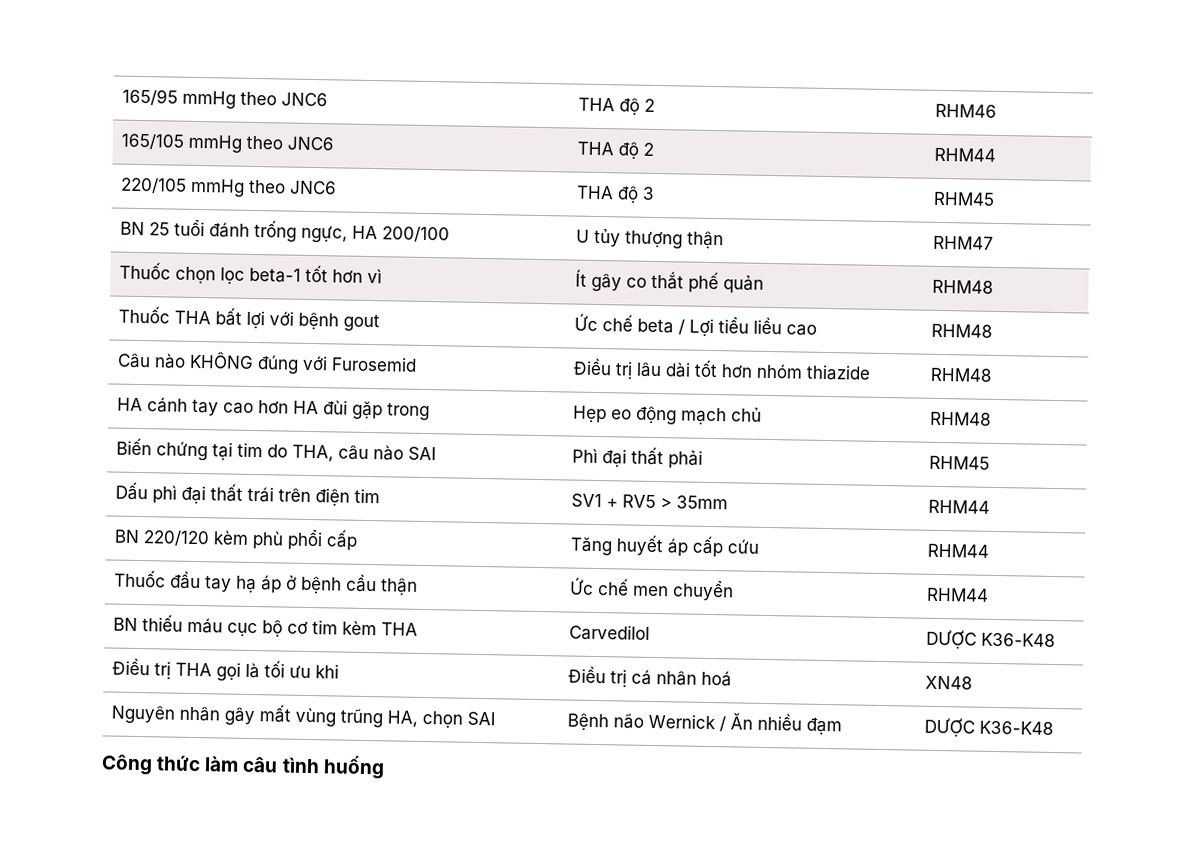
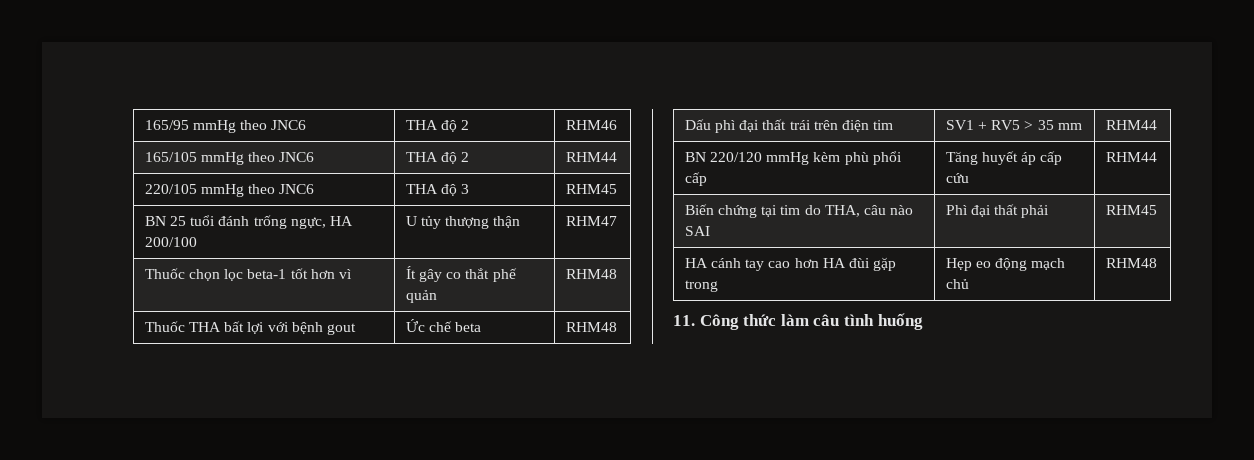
- Thuốc THA bất lợi với bệnh gout | Ức chế beta / Lợi tiểu liều cao | RHM48
- Câu nào KHÔNG đúng với Furosemid | Điều trị lâu dài tốt hơn nhóm thiazide | RHM48
+ Thuốc THA bất lợi với bệnh gout | Ức chế beta | RHM48
+ Dấu phì đại thất trái trên điện tim | SV1 + RV5 > 35 mm | RHM44
+ BN 220/120 mmHg kèm phù phổi cấp | Tăng huyết áp cấp cứu | RHM44
+ Biến chứng tại tim do THA, câu nào SAI | Phì đại thất phải | RHM45
- Biến chứng tại tim do THA, câu nào SAI | Phì đại thất phải | RHM45
- Dấu phì đại thất trái trên điện tim | SV1 + RV5 > 35mm | RHM44
- BN 220/120 kèm phù phổi cấp | Tăng huyết áp cấp cứu | RHM44
- Thuốc đầu tay hạ áp ở bệnh cầu thận | Ức chế men chuyển | RHM44
- BN thiếu máu cục bộ cơ tim kèm THA | Carvedilol | DƯỢC K36-K48
- Điều trị THA gọi là tối ưu khi | Điều trị cá nhân hoá | XN48
- Nguyên nhân gây mất vùng trũng HA, chọn SAI | Bệnh não Wernick / Ăn nhiều đạm | DƯỢC K36-K48
- Công thức làm câu tình huống
+ 11. Công thức làm câu tình huống

